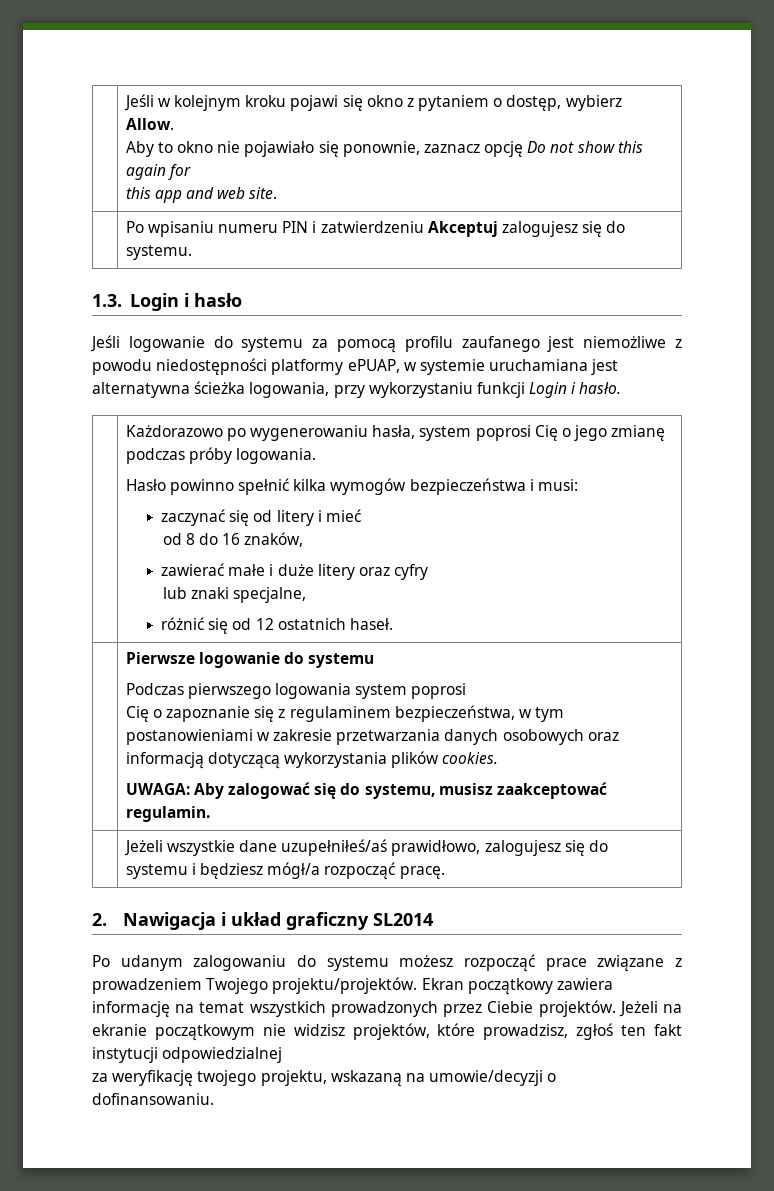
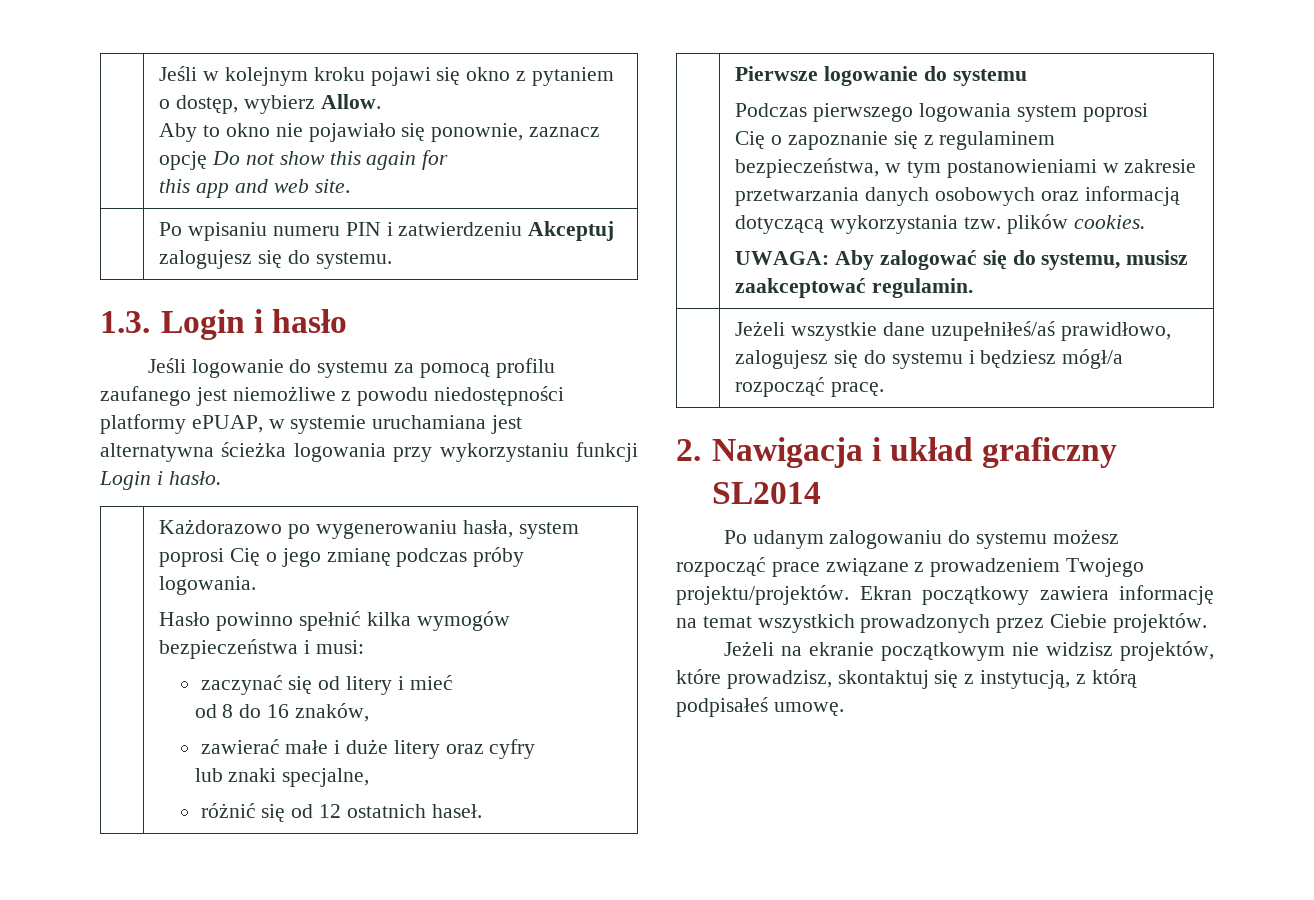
- Jeśli logowanie do systemu za pomocą profilu zaufanego jest niemożliwe z powodu niedostępności platformy ePUAP, w systemie uruchamiana jest alternatywna ścieżka logowania, przy wykorzystaniu funkcji Login i hasło.
+ Jeśli logowanie do systemu za pomocą profilu zaufanego jest niemożliwe z powodu niedostępności platformy ePUAP, w systemie uruchamiana jest alternatywna ścieżka logowania przy wykorzystaniu funkcji Login i hasło.
  | Pierwsze logowanie do systemu
  Podczas pierwszego logowania system poprosi
- Cię o zapoznanie się z regulaminem bezpieczeństwa, w tym postanowieniami w zakresie przetwarzania danych osobowych oraz informacją dotyczącą wykorzystania plików cookies.
+ Cię o zapoznanie się z regulaminem bezpieczeństwa, w tym postanowieniami w zakresie przetwarzania danych osobowych oraz informacją dotyczącą wykorzystania tzw. plików cookies.
- Ekran początkowy zawiera informację na temat wszystkich prowadzonych przez Ciebie projektów. Jeżeli na ekranie początkowym nie widzisz projektów, które prowadzisz, zgłoś ten fakt instytucji odpowiedzialnej
- za weryfikację twojego projektu, wskazaną na umowie/decyzji o dofinansowaniu.
+ Ekran początkowy zawiera informację na temat wszystkich prowadzonych przez Ciebie projektów.
+ Jeżeli na ekranie początkowym nie widzisz projektów, które prowadzisz, skontaktuj się z instytucją, z którą podpisałeś umowę.

